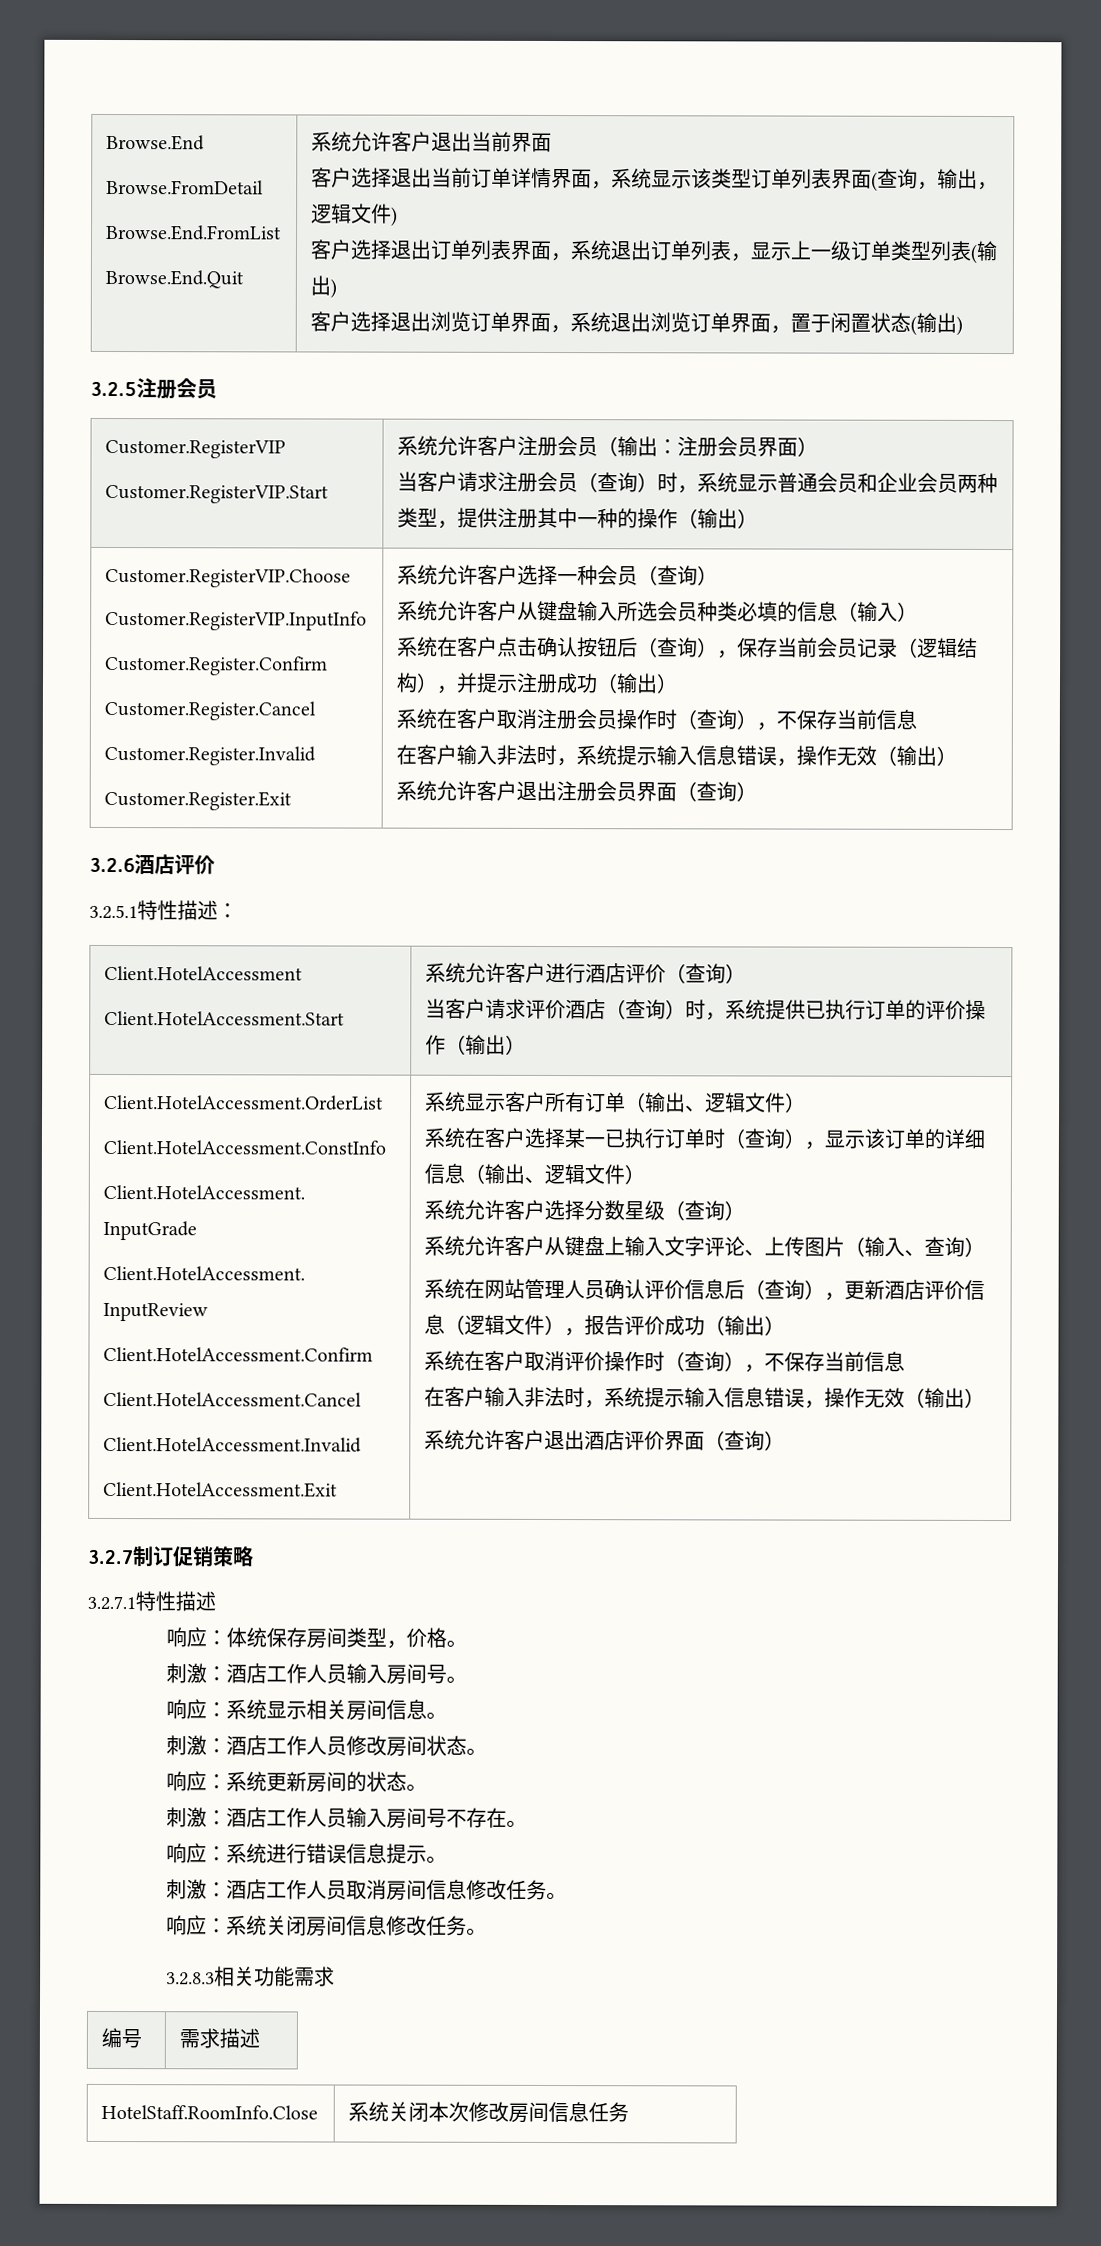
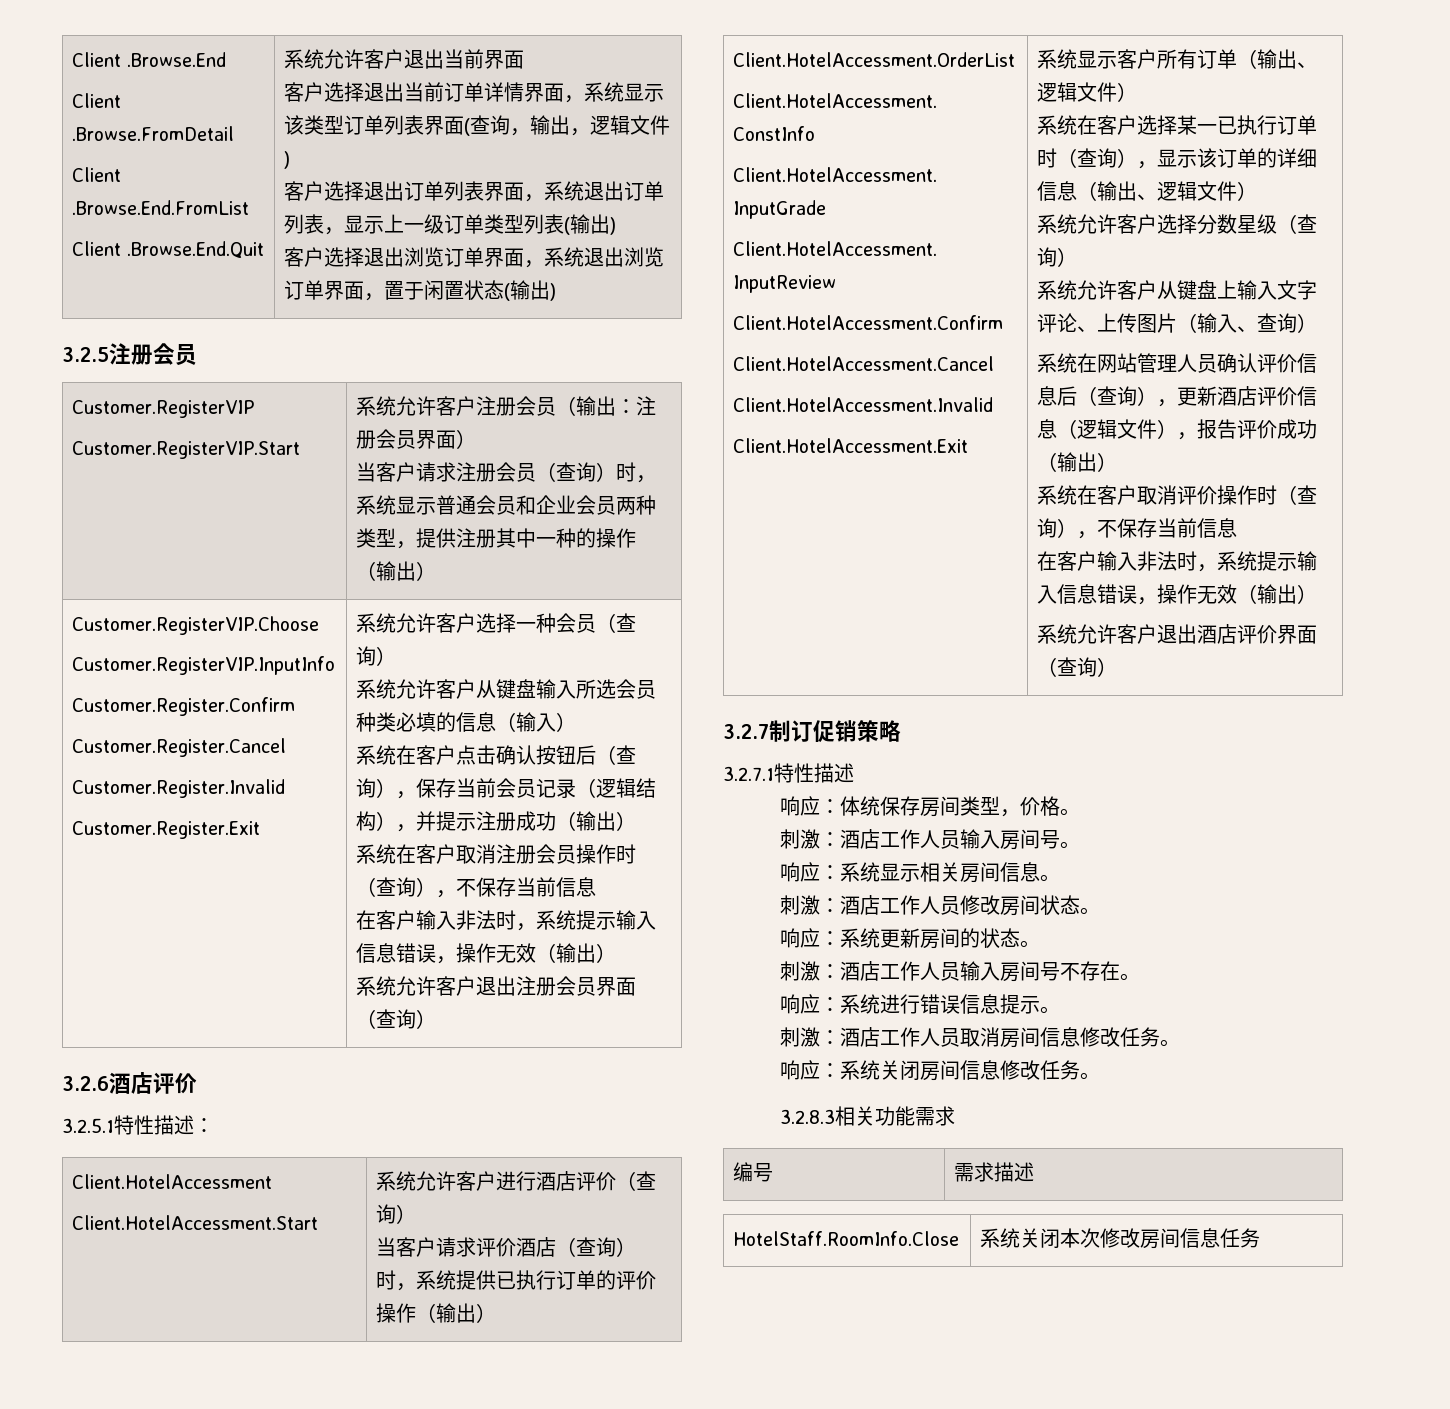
- Browse.End
- Browse.FromDetail
- Browse.End.FromList
- Browse.End.Quit
+ Client .Browse.End
+ Client .Browse.FromDetail
+ Client .Browse.End.FromList
+ Client .Browse.End.Quit

